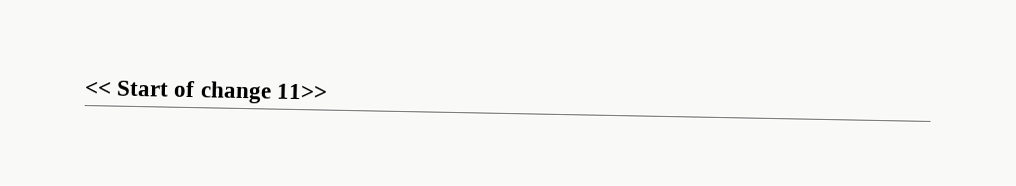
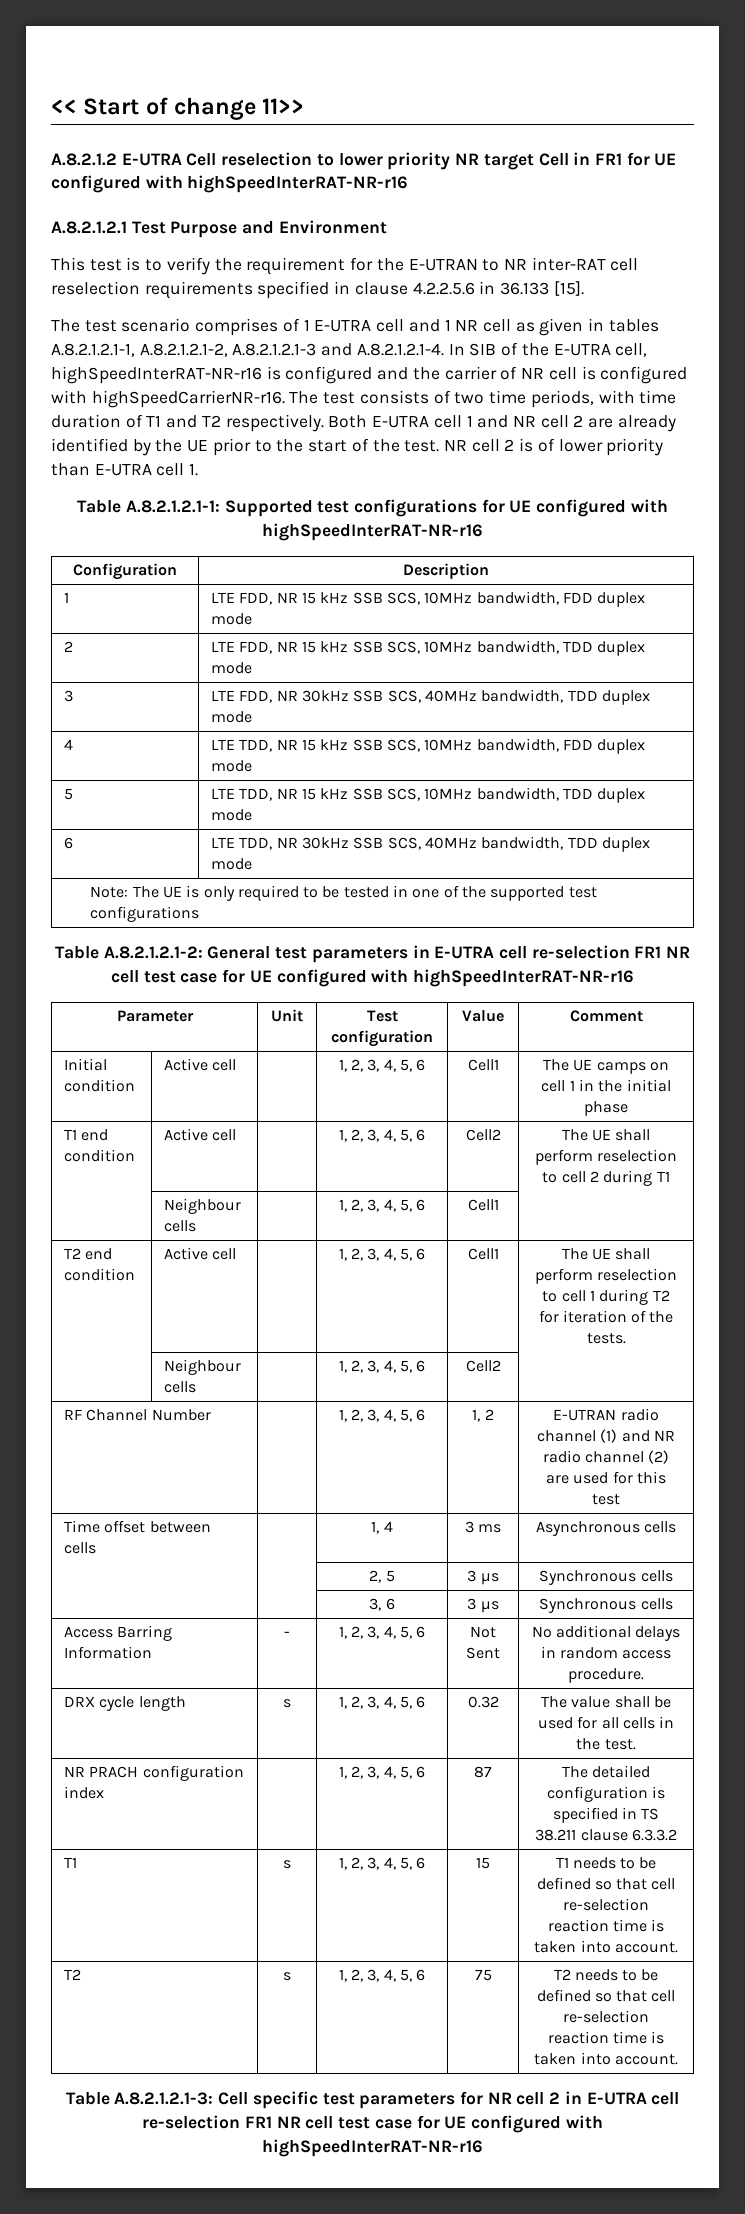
+ A.8.2.1.2 E-UTRA Cell reselection to lower priority NR target Cell in FR1 for UE configured with highSpeedInterRAT-NR-r16
+ A.8.2.1.2.1 Test Purpose and Environment
+ This test is to verify the requirement for the E-UTRAN to NR inter-RAT cell reselection requirements specified in clause 4.2.2.5.6 in 36.133 [15].
+ The test scenario comprises of 1 E-UTRA cell and 1 NR cell as given in tables A.8.2.1.2.1-1, A.8.2.1.2.1-2, A.8.2.1.2.1-3 and A.8.2.1.2.1-4. In SIB of the E-UTRA cell, highSpeedInterRAT-NR-r16 is configured and the carrier of NR cell is configured with highSpeedCarrierNR-r16. The test consists of two time periods, with time duration of T1 and T2 respectively. Both E-UTRA cell 1 and NR cell 2 are already identified by the UE prior to the start of the test. NR cell 2 is of lower priority than E-UTRA cell 1.
+ Table A.8.2.1.2.1-1: Supported test configurations for UE configured with highSpeedInterRAT-NR-r16
+ Configuration | Description
+ 1 | LTE FDD, NR 15 kHz SSB SCS, 10MHz bandwidth, FDD duplex mode
+ 2 | LTE FDD, NR 15 kHz SSB SCS, 10MHz bandwidth, TDD duplex mode
+ 3 | LTE FDD, NR 30kHz SSB SCS, 40MHz bandwidth, TDD duplex mode
+ 4 | LTE TDD, NR 15 kHz SSB SCS, 10MHz bandwidth, FDD duplex mode
+ 5 | LTE TDD, NR 15 kHz SSB SCS, 10MHz bandwidth, TDD duplex mode
+ 6 | LTE TDD, NR 30kHz SSB SCS, 40MHz bandwidth, TDD duplex mode
+ Note: The UE is only required to be tested in one of the supported test configurations
+ Table A.8.2.1.2.1-2: General test parameters in E-UTRA cell re-selection FR1 NR cell test case for UE configured with highSpeedInterRAT-NR-r16
+ Parameter | Unit | Test configuration | Value | Comment
+ Initial condition | Active cell | | 1, 2, 3, 4, 5, 6 | Cell1 | The UE camps on cell 1 in the initial phase
+ T1 end condition | Active cell | | 1, 2, 3, 4, 5, 6 | Cell2 | The UE shall perform reselection to cell 2 during T1
+ | Neighbour cells | | 1, 2, 3, 4, 5, 6 | Cell1 |
+ T2 end condition | Active cell | | 1, 2, 3, 4, 5, 6 | Cell1 | The UE shall perform reselection to cell 1 during T2 for iteration of the tests.
+ | Neighbour cells | | 1, 2, 3, 4, 5, 6 | Cell2 |
+ RF Channel Number | | 1, 2, 3, 4, 5, 6 | 1, 2 | E-UTRAN radio channel (1) and NR radio channel (2) are used for this test
+ Time offset between cells | | 1, 4 | 3 ms | Asynchronous cells
+ | | 2, 5 | 3 μs | Synchronous cells
+ | | 3, 6 | 3 μs | Synchronous cells
+ Access Barring Information | - | 1, 2, 3, 4, 5, 6 | Not Sent | No additional delays in random access procedure.
+ DRX cycle length | s | 1, 2, 3, 4, 5, 6 | 0.32 | The value shall be used for all cells in the test.
+ NR PRACH configuration index | | 1, 2, 3, 4, 5, 6 | 87 | The detailed configuration is specified in TS 38.211 clause 6.3.3.2
+ T1 | s | 1, 2, 3, 4, 5, 6 | 15 | T1 needs to be defined so that cell re-selection reaction time is taken into account.
+ T2 | s | 1, 2, 3, 4, 5, 6 | 75 | T2 needs to be defined so that cell re-selection reaction time is taken into account.
+ Table A.8.2.1.2.1-3: Cell specific test parameters for NR cell 2 in E-UTRA cell re-selection FR1 NR cell test case for UE configured with highSpeedInterRAT-NR-r16

